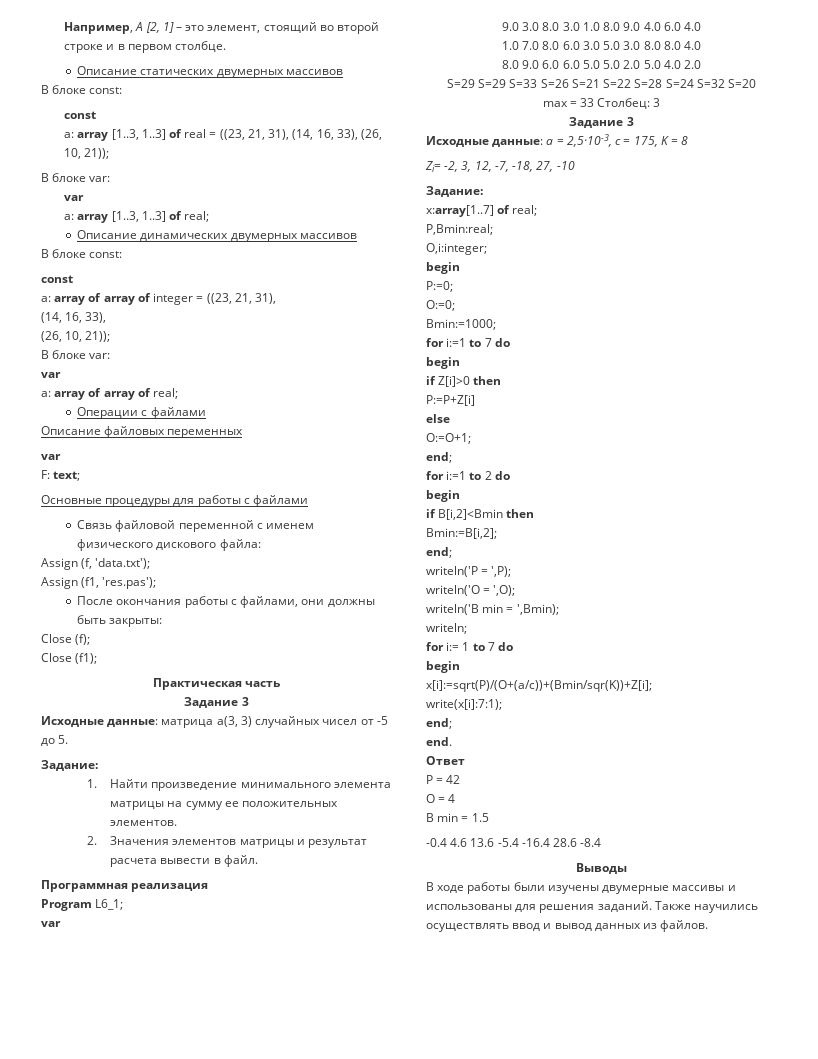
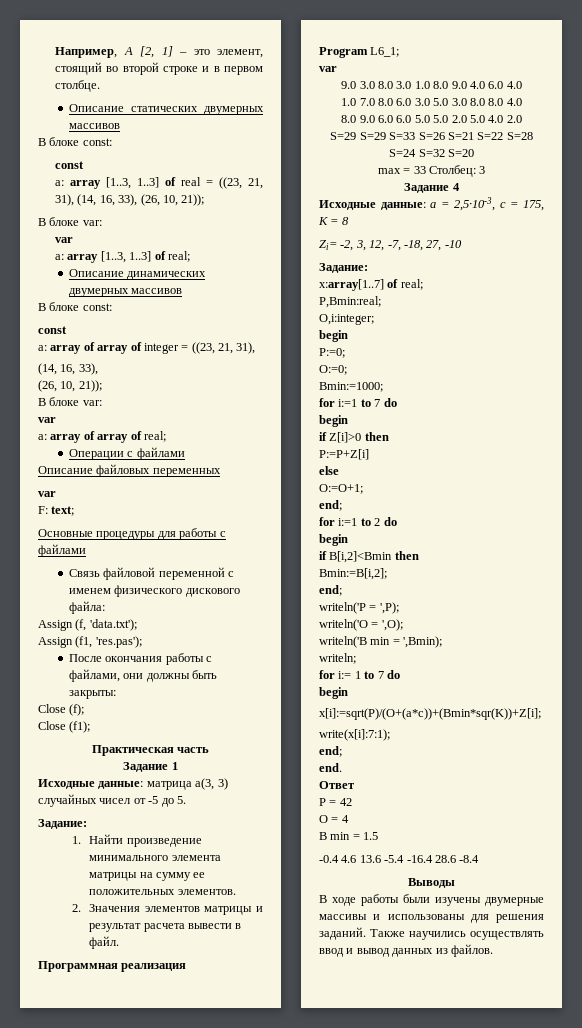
  Практическая часть
- Задание 3
+ Задание 1
  max = 33 Cтолбец: 3
- Задание 3
+ Задание 4
- x[i]:=sqrt(P)/(O+(a/c))+(Bmin/sqr(K))+Z[i];
+ x[i]:=sqrt(P)/(O+(a*c))+(Bmin*sqr(K))+Z[i];

